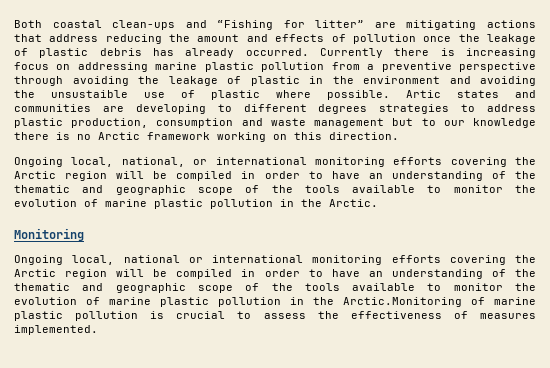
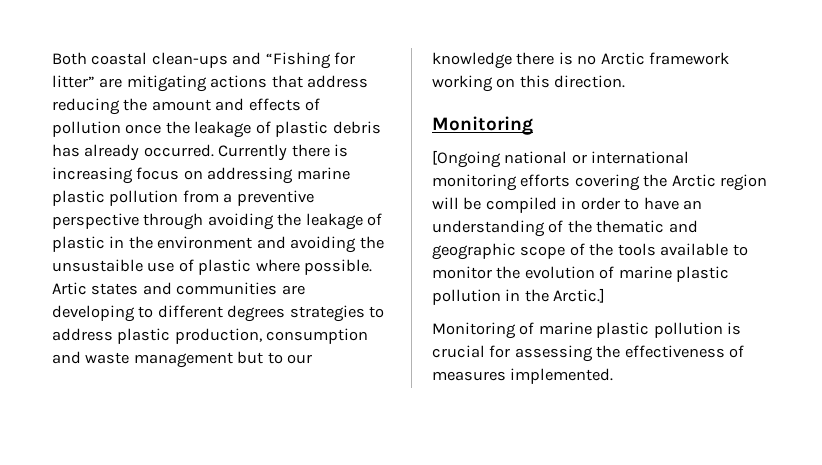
- Ongoing local, national, or international monitoring efforts covering the Arctic region will be compiled in order to have an understanding of the thematic and geographic scope of the tools available to monitor the evolution of marine plastic pollution in the Arctic.
- Ongoing local, national or international monitoring efforts covering the Arctic region will be compiled in order to have an understanding of the thematic and geographic scope of the tools available to monitor the evolution of marine plastic pollution in the Arctic.Monitoring of marine plastic pollution is crucial to assess the effectiveness of measures implemented.
+ [Ongoing national or international monitoring efforts covering the Arctic region will be compiled in order to have an understanding of the thematic and geographic scope of the tools available to monitor the evolution of marine plastic pollution in the Arctic.]
+ Monitoring of marine plastic pollution is crucial for assessing the effectiveness of measures implemented.

